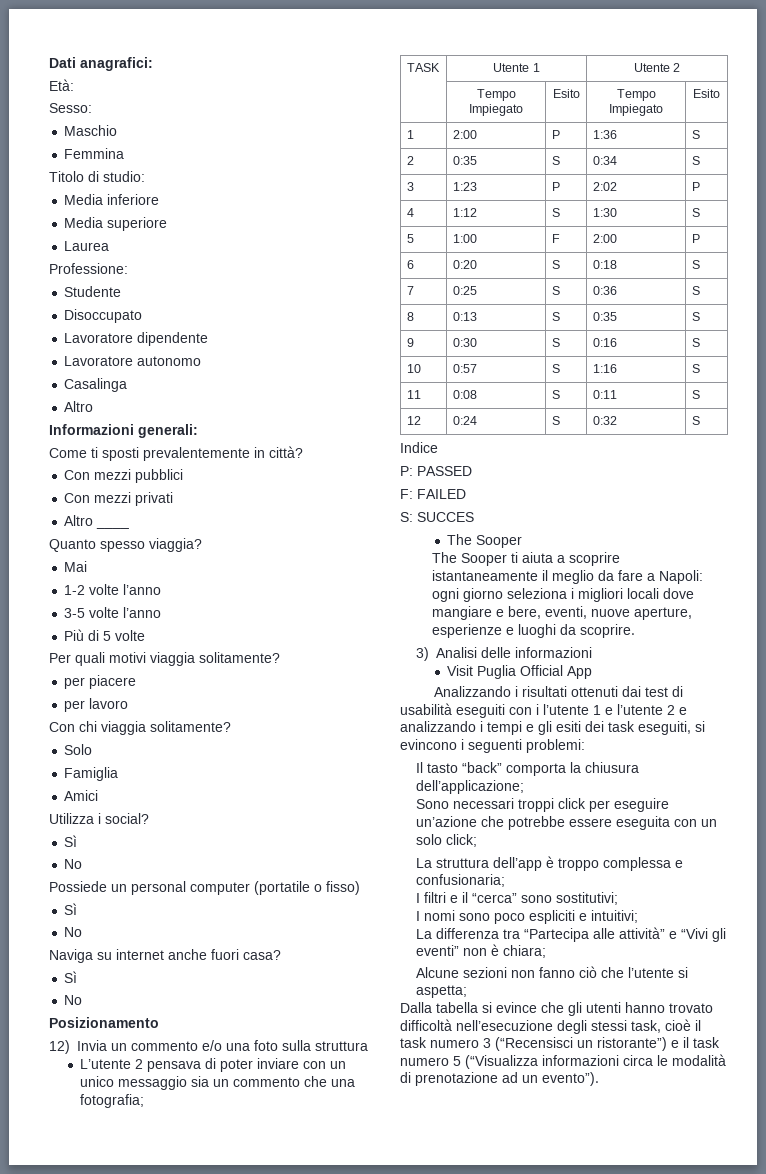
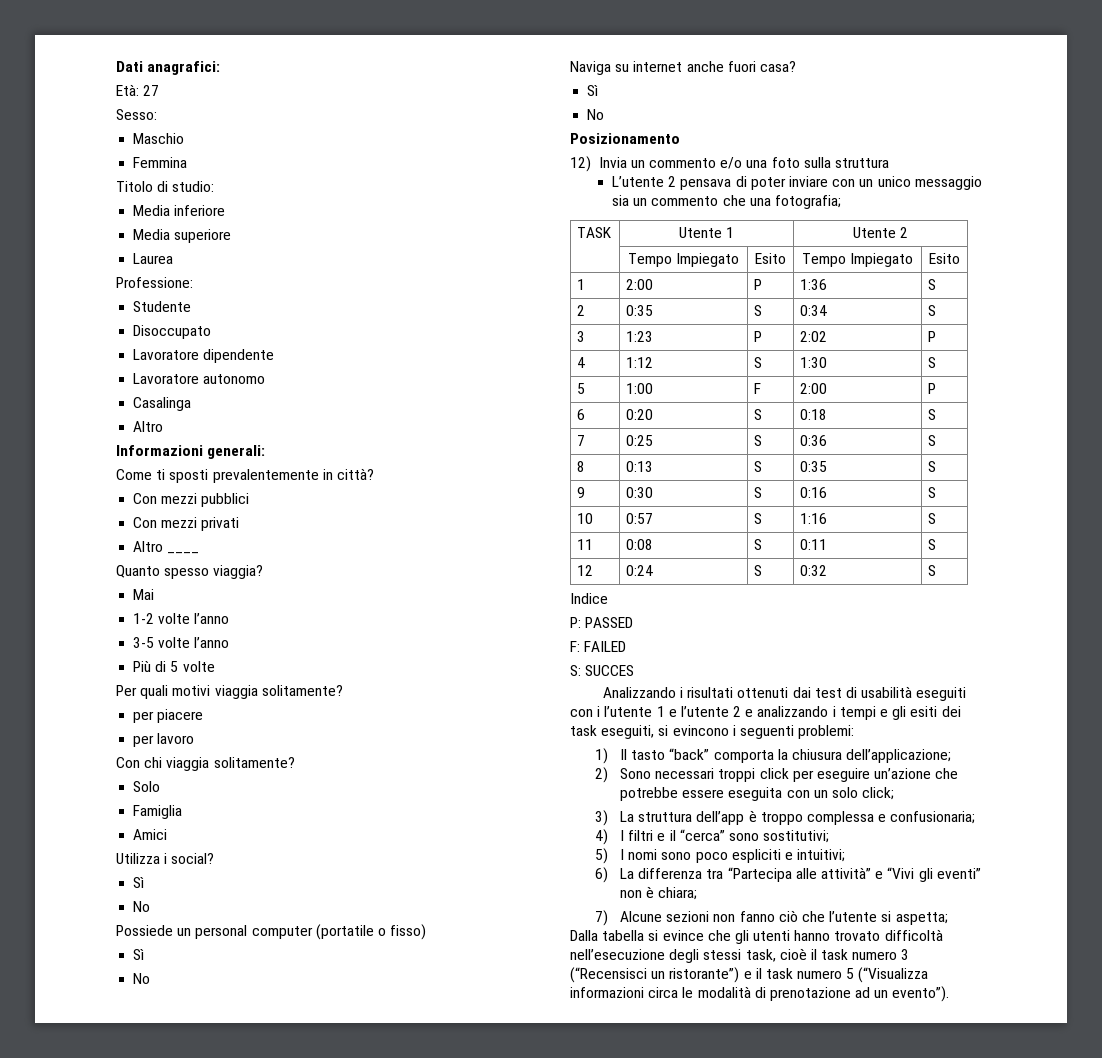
- Età:
+ Età: 27
  S: SUCCES
- The Sooper
- The Sooper ti aiuta a scoprire istantaneamente il meglio da fare a Napoli: ogni giorno seleziona i migliori locali dove mangiare e bere, eventi, nuove aperture, esperienze e luoghi da scoprire.
- 3) Analisi delle informazioni
- Visit Puglia Official App
- Il tasto “back” comporta la chiusura dell’applicazione;
+ 1) Il tasto “back” comporta la chiusura dell’applicazione;
- Sono necessari troppi click per eseguire un’azione che potrebbe essere eseguita con un solo click;
+ 2) Sono necessari troppi click per eseguire un’azione che potrebbe essere eseguita con un solo click;
- La struttura dell’app è troppo complessa e confusionaria;
+ 3) La struttura dell’app è troppo complessa e confusionaria;
- I filtri e il “cerca” sono sostitutivi;
+ 4) I filtri e il “cerca” sono sostitutivi;
- I nomi sono poco espliciti e intuitivi;
+ 5) I nomi sono poco espliciti e intuitivi;
- La differenza tra “Partecipa alle attività” e “Vivi gli eventi” non è chiara;
+ 6) La differenza tra “Partecipa alle attività” e “Vivi gli eventi” non è chiara;
- Alcune sezioni non fanno ciò che l’utente si aspetta;
+ 7) Alcune sezioni non fanno ciò che l’utente si aspetta;

